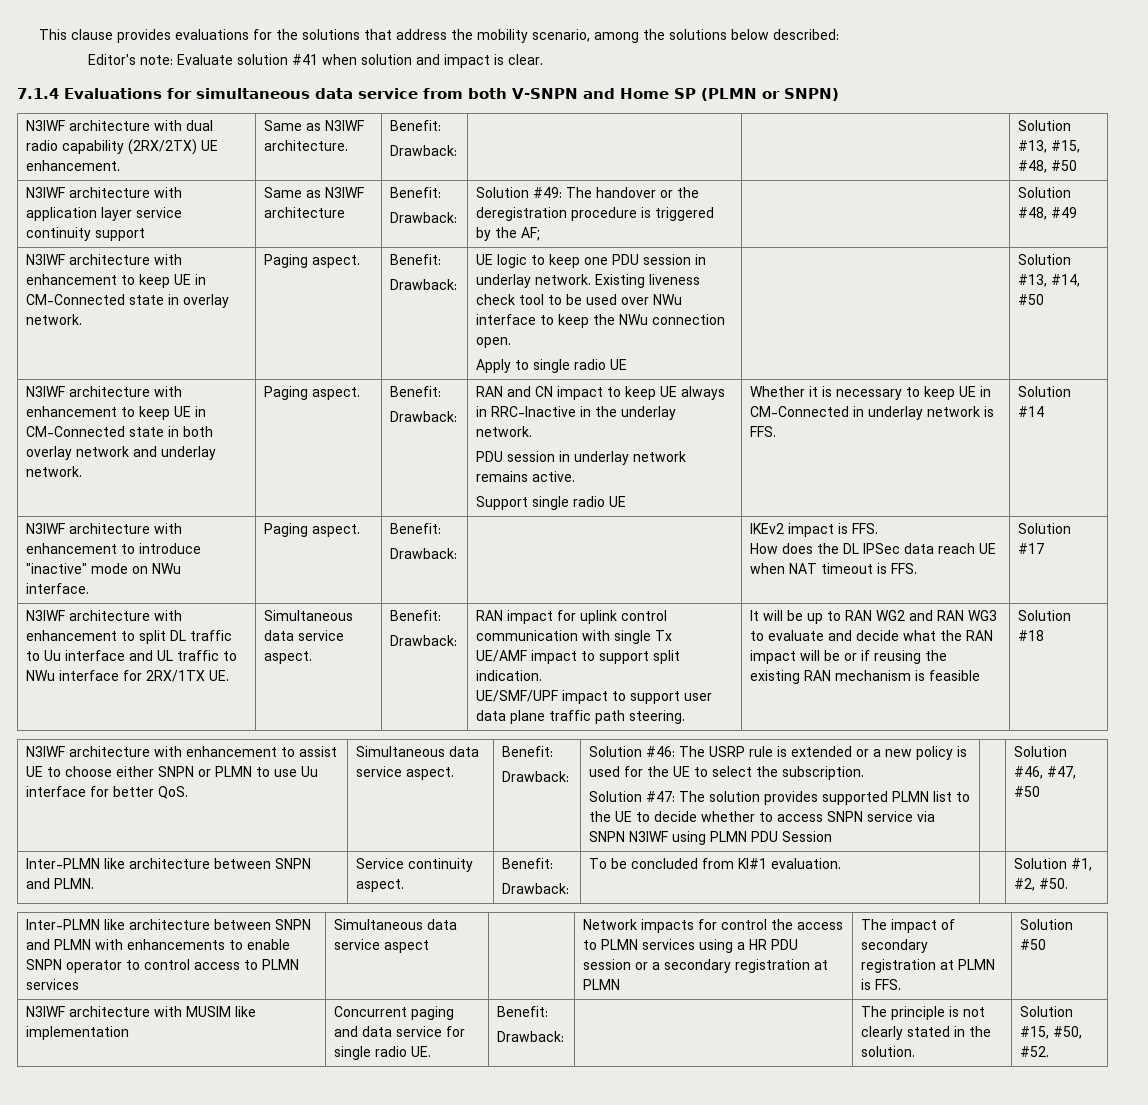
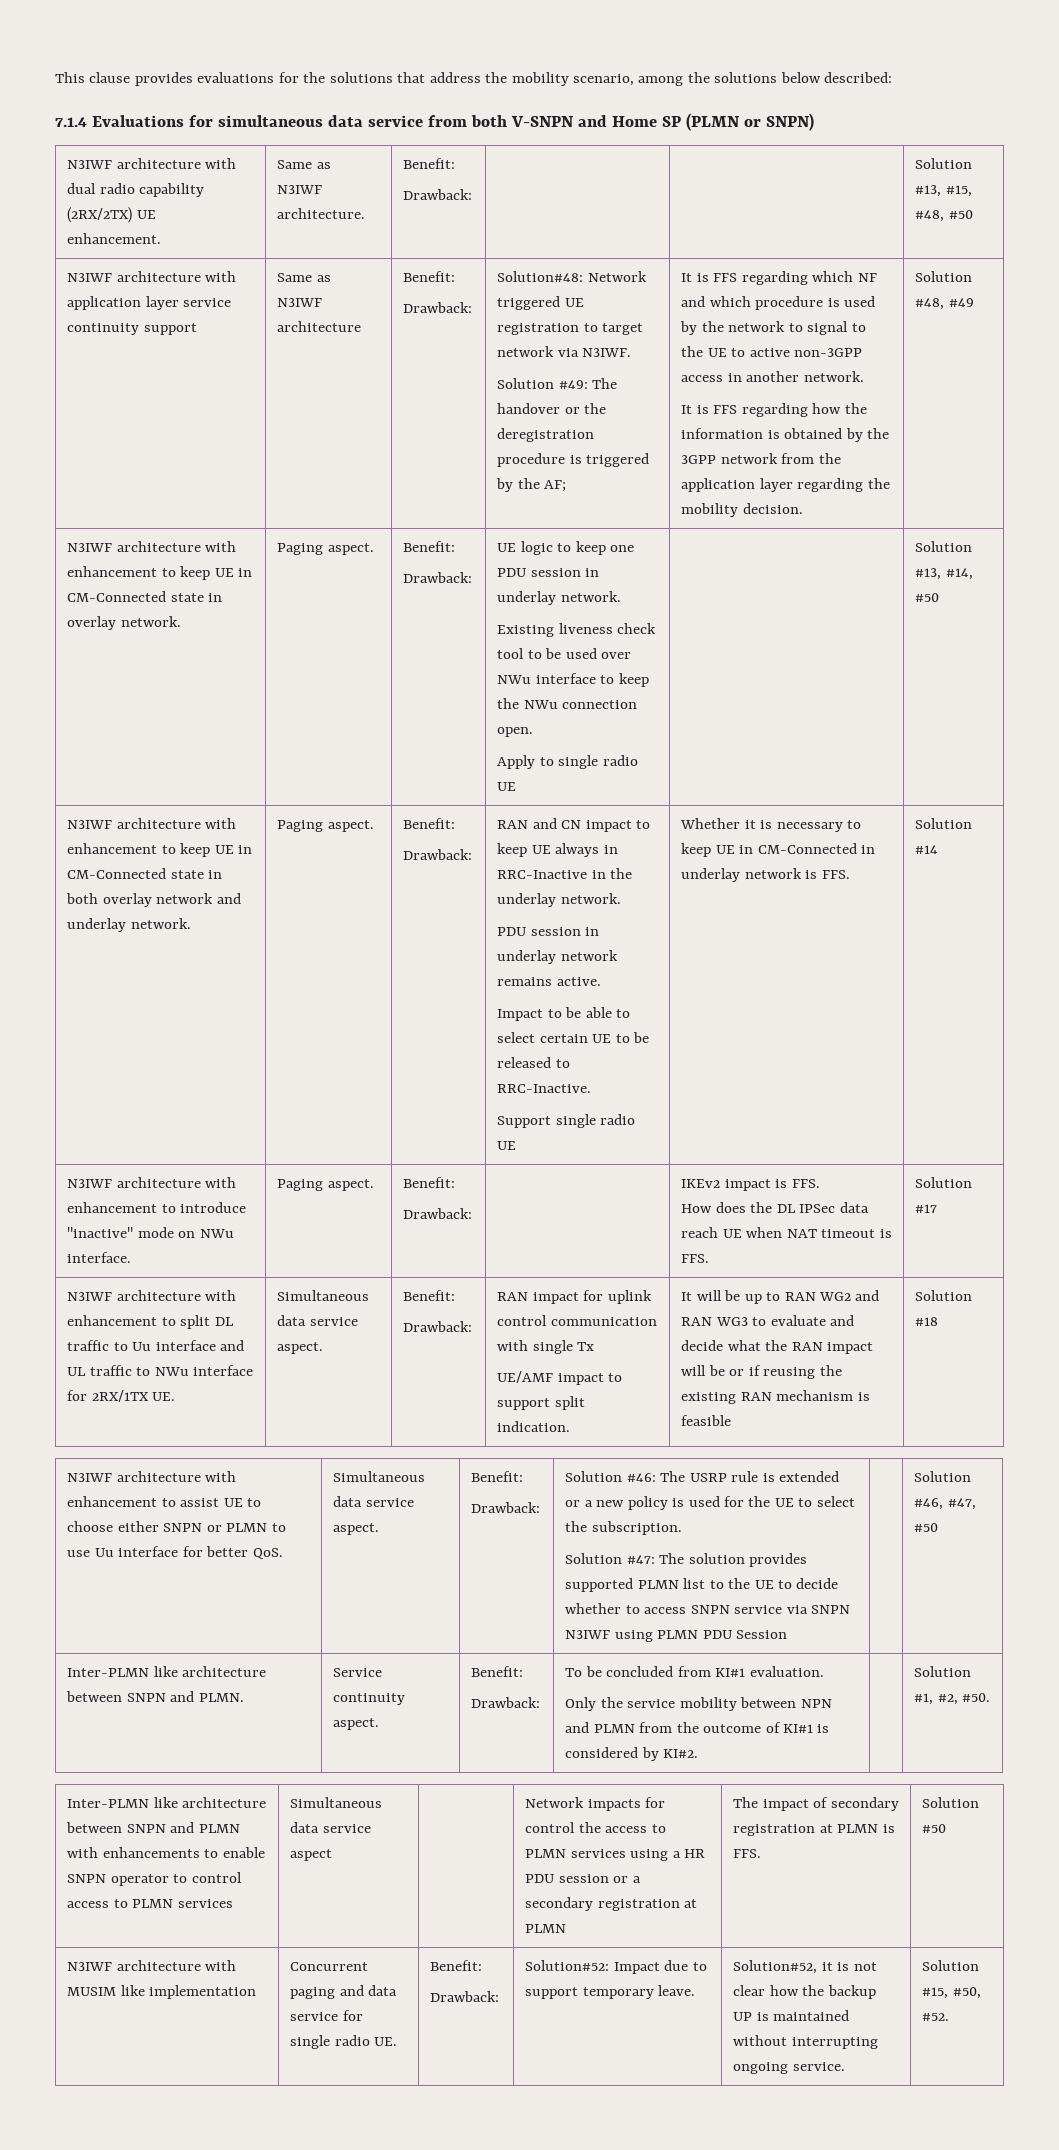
- Editor's note: Evaluate solution #41 when solution and impact is clear.
+ Solution#48: Network triggered UE registration to target network via N3IWF.
+ It is FFS regarding which NF and which procedure is used by the network to signal to the UE to active non-3GPP access in another network.
+ It is FFS regarding how the information is obtained by the 3GPP network from the application layer regarding the mobility decision.
- UE logic to keep one PDU session in underlay network. Existing liveness check tool to be used over NWu interface to keep the NWu connection open.
+ UE logic to keep one PDU session in underlay network.
+ Existing liveness check tool to be used over NWu interface to keep the NWu connection open.
+ Impact to be able to select certain UE to be released to RRC-Inactive.
- UE/SMF/UPF impact to support user data plane traffic path steering.
  Inter-PLMN like architecture between SNPN and PLMN. | Service continuity aspect. | Benefit:
- Drawback: | To be concluded from KI#1 evaluation. | | Solution #1, #2, #50.
+ Drawback: | To be concluded from KI#1 evaluation.
+ Only the service mobility between NPN and PLMN from the outcome of KI#1 is considered by KI#2. | | Solution #1, #2, #50.
- The principle is not clearly stated in the solution.
+ Solution#52: Impact due to support temporary leave. | Solution#52, it is not clear how the backup UP is maintained without interrupting ongoing service.

